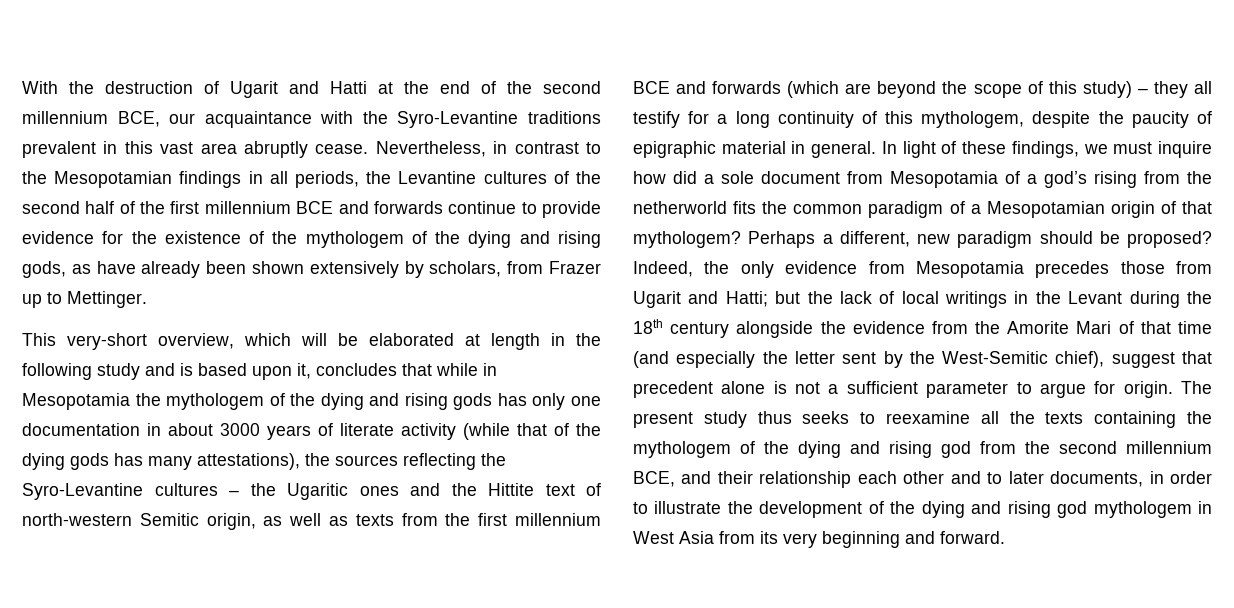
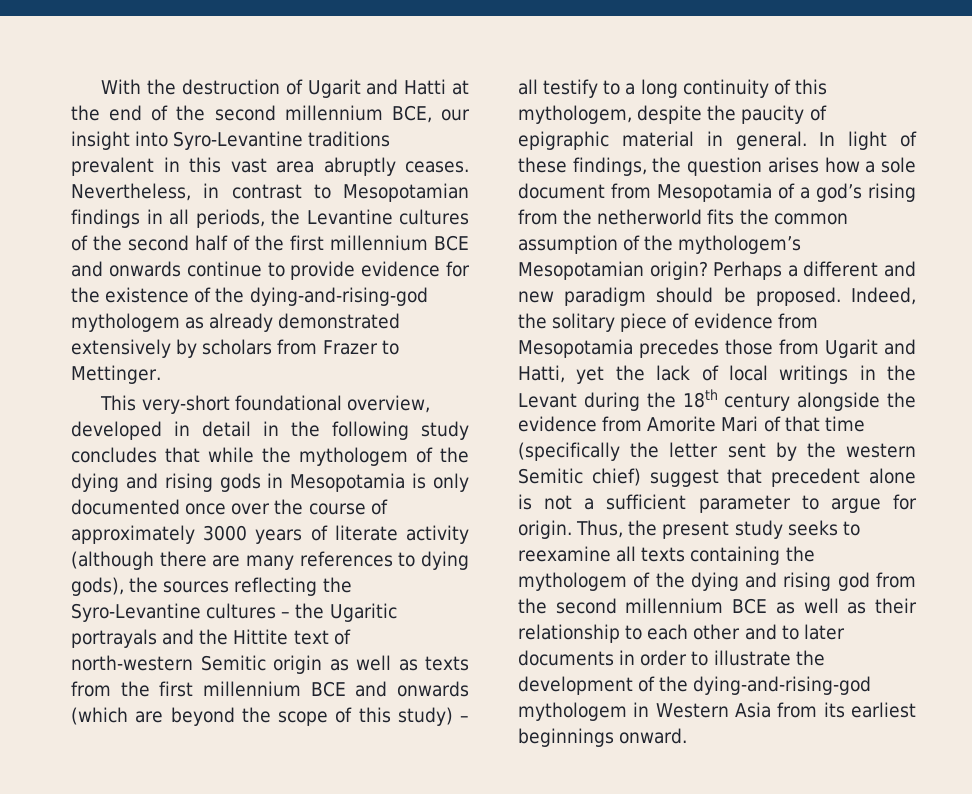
- With the destruction of Ugarit and Hatti at the end of the second millennium BCE, our acquaintance with the Syro-Levantine traditions prevalent in this vast area abruptly cease.
+ With the destruction of Ugarit and Hatti at the end of the second millennium BCE, our insight into Syro-Levantine traditions prevalent in this vast area abruptly ceases.
- Nevertheless, in contrast to the Mesopotamian findings in all periods, the Levantine cultures of the second half of the first millennium BCE and forwards continue to provide evidence for the existence of the mythologem of the dying and rising gods, as have already been shown extensively by scholars, from Frazer up to Mettinger.
+ Nevertheless, in contrast to Mesopotamian findings in all periods, the Levantine cultures of the second half of the first millennium BCE and onwards continue to provide evidence for the existence of the dying-and-rising-god mythologem as already demonstrated extensively by scholars from Frazer to Mettinger.
- This very-short overview, which will be elaborated at length in the following study and is based upon it, concludes that while in Mesopotamia the mythologem of the dying and rising gods has only one documentation in about 3000 years of literate activity (while that of the dying gods has many attestations), the sources reflecting the Syro-Levantine cultures – the Ugaritic ones and the Hittite text of north-western Semitic origin, as well as texts from the first millennium BCE and forwards (which are beyond the scope of this study) – they all testify for a long continuity of this mythologem, despite the paucity of epigraphic material in general.
+ This very-short foundational overview, developed in detail in the following study concludes that while the mythologem of the dying and rising gods in Mesopotamia is only documented once over the course of approximately 3000 years of literate activity (although there are many references to dying gods), the sources reflecting the Syro-Levantine cultures – the Ugaritic portrayals and the Hittite text of north-western Semitic origin as well as texts from the first millennium BCE and onwards (which are beyond the scope of this study) – all testify to a long continuity of this mythologem, despite the paucity of epigraphic material in general.
- In light of these findings, we must inquire how did a sole document from Mesopotamia of a god’s rising from the netherworld fits the common paradigm of a Mesopotamian origin of that mythologem? Perhaps a different, new paradigm should be proposed?
+ In light of these findings, the question arises how a sole document from Mesopotamia of a god’s rising from the netherworld fits the common assumption of the mythologem’s Mesopotamian origin? Perhaps a different and new paradigm should be proposed.
- Indeed, the only evidence from Mesopotamia precedes those from Ugarit and Hatti; but the lack of local writings in the Levant during the 18th century alongside the evidence from the Amorite Mari of that time (and especially the letter sent by the West-Semitic chief), suggest that precedent alone is not a sufficient parameter to argue for origin.
+ Indeed, the solitary piece of evidence from Mesopotamia precedes those from Ugarit and Hatti, yet the lack of local writings in the Levant during the 18th century alongside the evidence from Amorite Mari of that time (specifically the letter sent by the western Semitic chief) suggest that precedent alone is not a sufficient parameter to argue for origin.
- The present study thus seeks to reexamine all the texts containing the mythologem of the dying and rising god from the second millennium BCE, and their relationship each other and to later documents, in order to illustrate the development of the dying and rising god mythologem in West Asia from its very beginning and forward.
+ Thus, the present study seeks to reexamine all texts containing the mythologem of the dying and rising god from the second millennium BCE as well as their relationship to each other and to later documents in order to illustrate the development of the dying-and-rising-god mythologem in Western Asia from its earliest beginnings onward.

